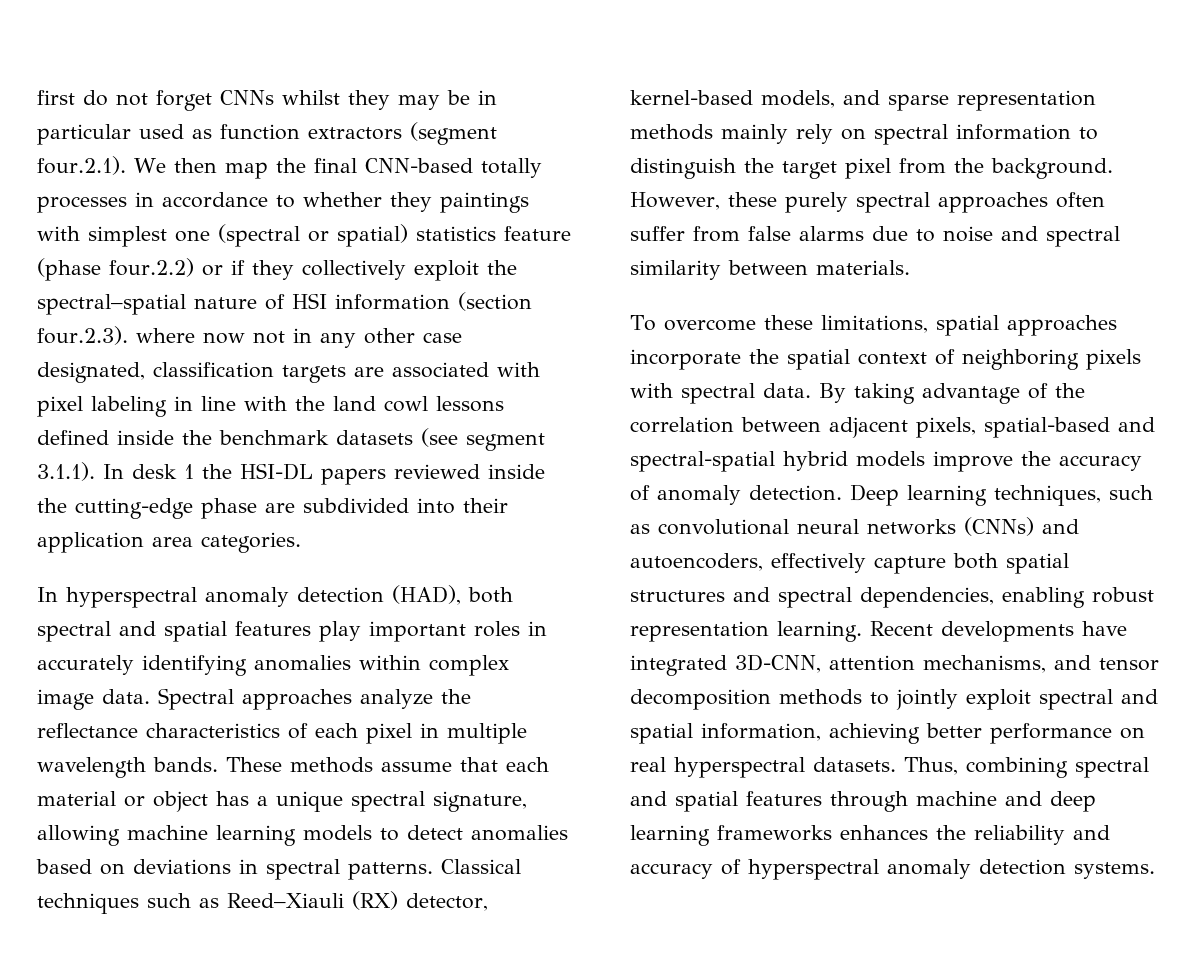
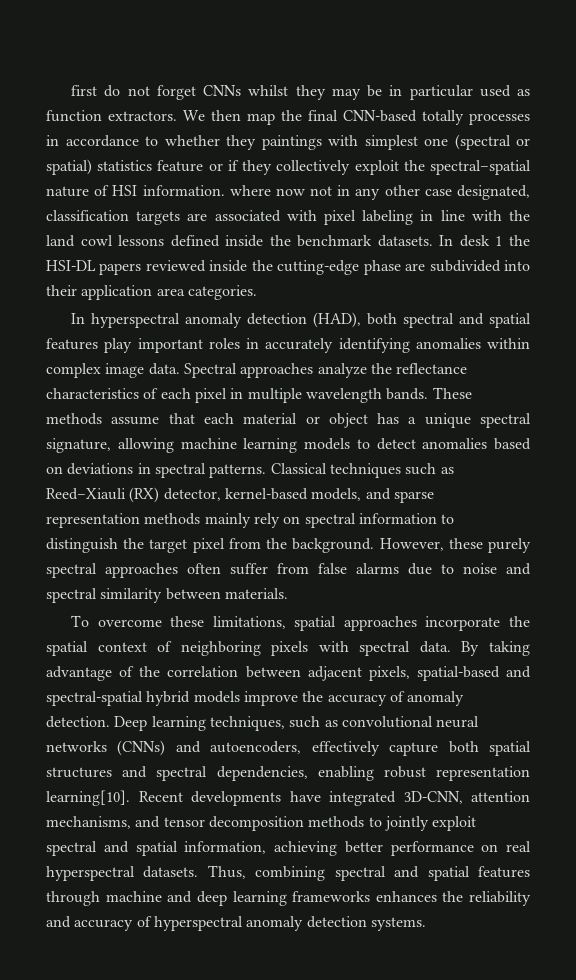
- first do not forget CNNs whilst they may be in particular used as function extractors (segment four.2.1). We then map the final CNN-based totally processes in accordance to whether they paintings with simplest one (spectral or spatial) statistics feature (phase four.2.2) or if they collectively exploit the spectral–spatial nature of HSI information (section four.2.3). where now not in any other case designated, classification targets are associated with pixel labeling in line with the land cowl lessons defined inside the benchmark datasets (see segment 3.1.1). In desk 1 the HSI-DL papers reviewed inside the cutting-edge phase are subdivided into their application area categories.
+ first do not forget CNNs whilst they may be in particular used as function extractors. We then map the final CNN-based totally processes in accordance to whether they paintings with simplest one (spectral or spatial) statistics feature or if they collectively exploit the spectral–spatial nature of HSI information. where now not in any other case designated, classification targets are associated with pixel labeling in line with the land cowl lessons defined inside the benchmark datasets. In desk 1 the HSI-DL papers reviewed inside the cutting-edge phase are subdivided into their application area categories.
- Deep learning techniques, such as convolutional neural networks (CNNs) and autoencoders, effectively capture both spatial structures and spectral dependencies, enabling robust representation learning.
+ Deep learning techniques, such as convolutional neural networks (CNNs) and autoencoders, effectively capture both spatial structures and spectral dependencies, enabling robust representation learning[10].

